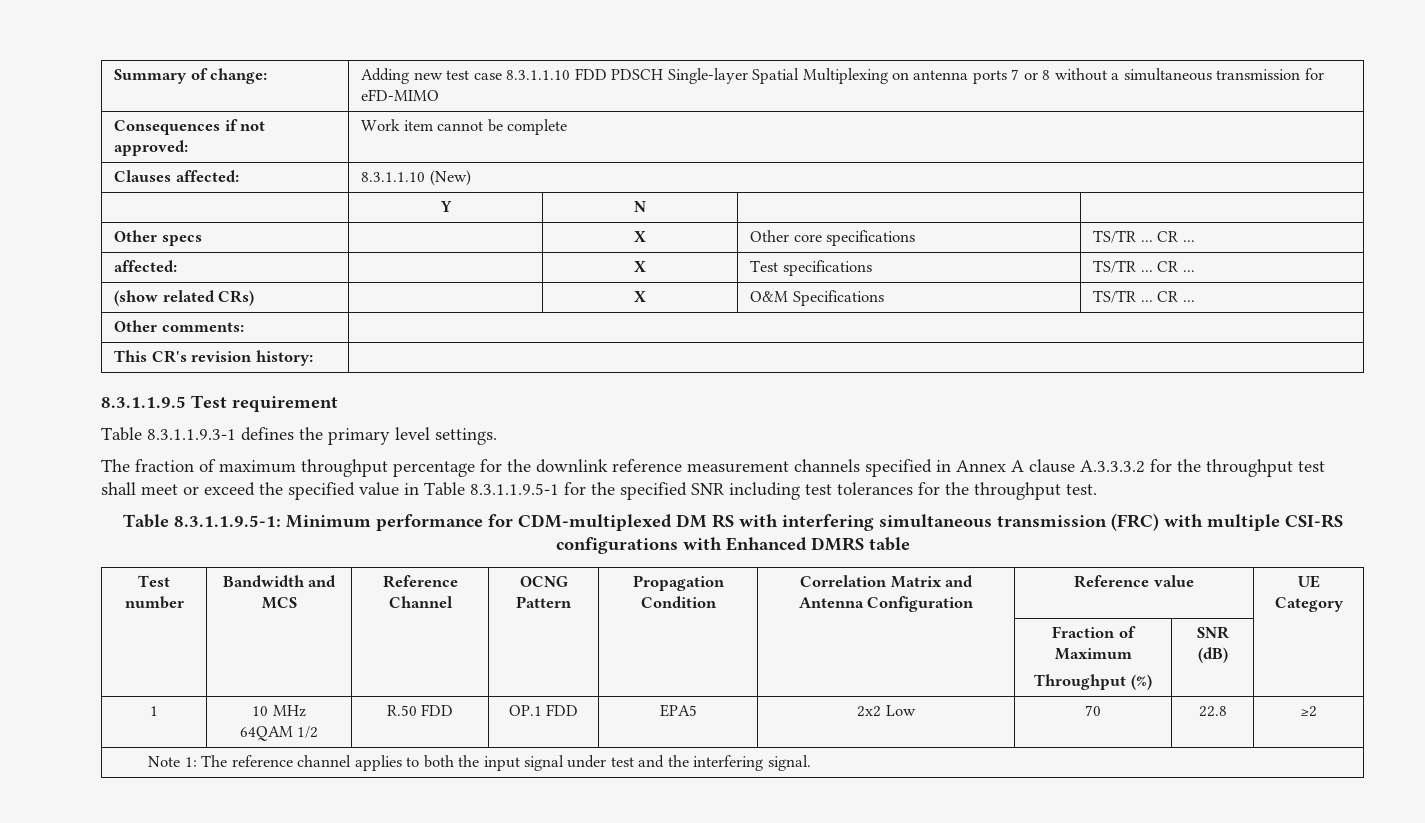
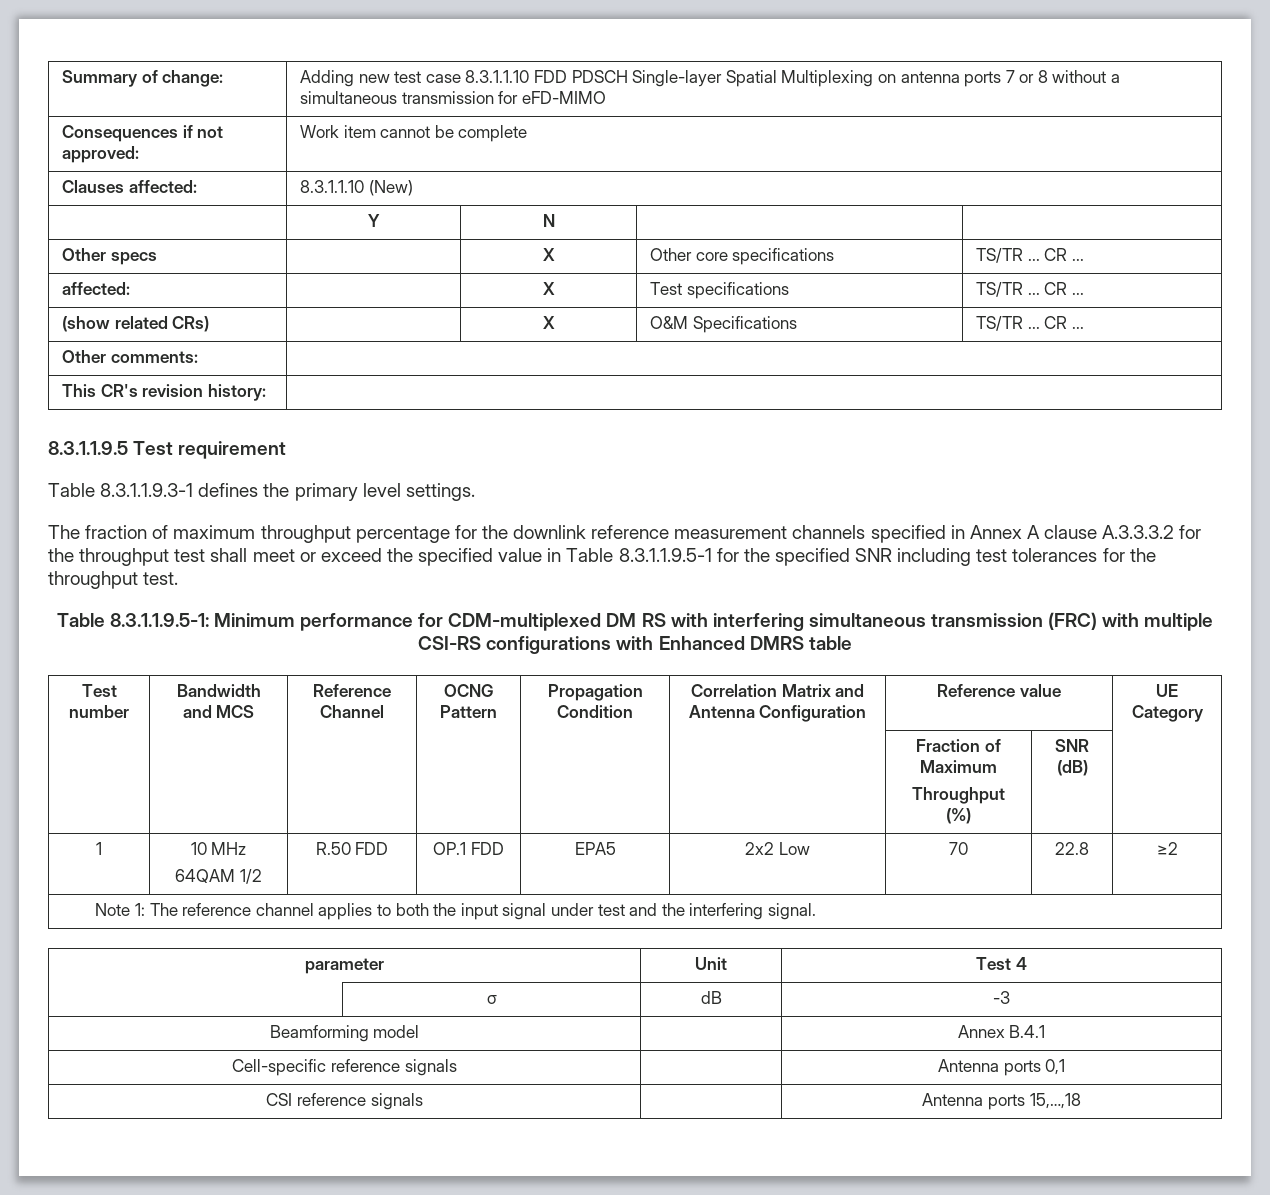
+ parameter | Unit | Test 4
+ | σ | dB | -3
+ Beamforming model | | Annex B.4.1
+ Cell-specific reference signals | | Antenna ports 0,1
+ CSI reference signals | | Antenna ports 15,…,18

